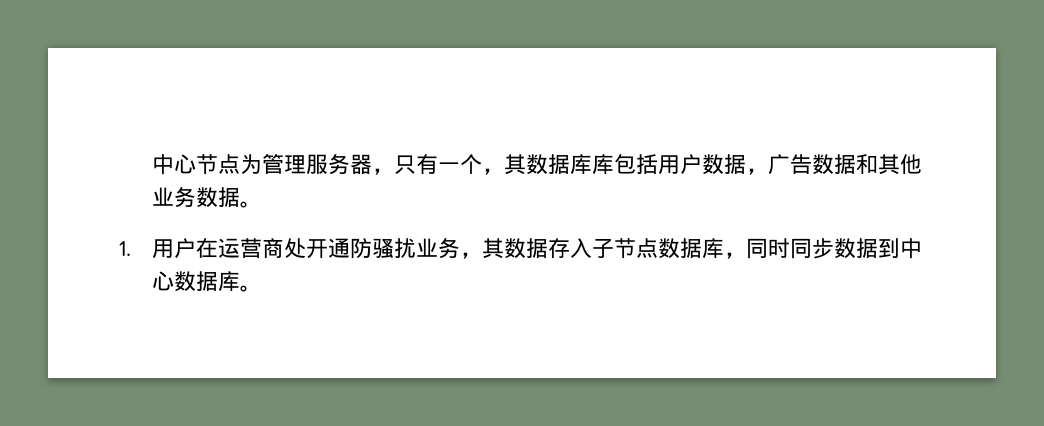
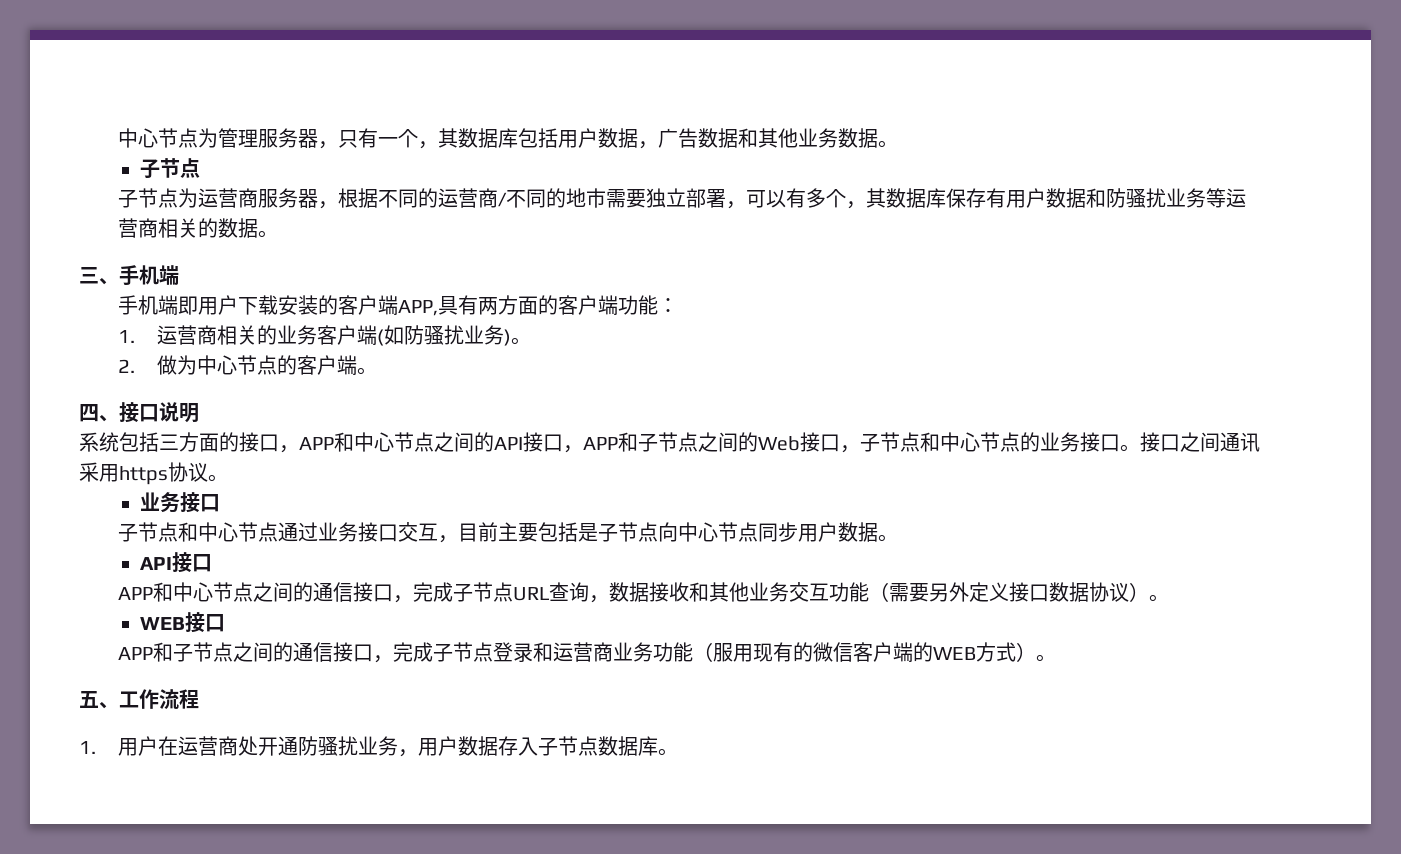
- 中心节点为管理服务器，只有一个，其数据库库包括用户数据，广告数据和其他业务数据。
+ 中心节点为管理服务器，只有一个，其数据库包括用户数据，广告数据和其他业务数据。
+ 子节点
+ 子节点为运营商服务器，根据不同的运营商/不同的地市需要独立部署，可以有多个，其数据库保存有用户数据和防骚扰业务等运营商相关的数据。
+ 三、手机端
+ 手机端即用户下载安装的客户端APP,具有两方面的客户端功能：
+ 1.运营商相关的业务客户端(如防骚扰业务)。
+ 2.做为中心节点的客户端。
+ 四、接口说明
+ 系统包括三方面的接口，APP和中心节点之间的API接口，APP和子节点之间的Web接口，子节点和中心节点的业务接口。接口之间通讯采用https协议。
+ 业务接口
+ 子节点和中心节点通过业务接口交互，目前主要包括是子节点向中心节点同步用户数据。
+ API接口
+ APP和中心节点之间的通信接口，完成子节点URL查询，数据接收和其他业务交互功能（需要另外定义接口数据协议）。
+ WEB接口
+ APP和子节点之间的通信接口，完成子节点登录和运营商业务功能（服用现有的微信客户端的WEB方式）。
+ 五、工作流程
- 1.用户在运营商处开通防骚扰业务，其数据存入子节点数据库，同时同步数据到中心数据库。
+ 1.用户在运营商处开通防骚扰业务，用户数据存入子节点数据库。

